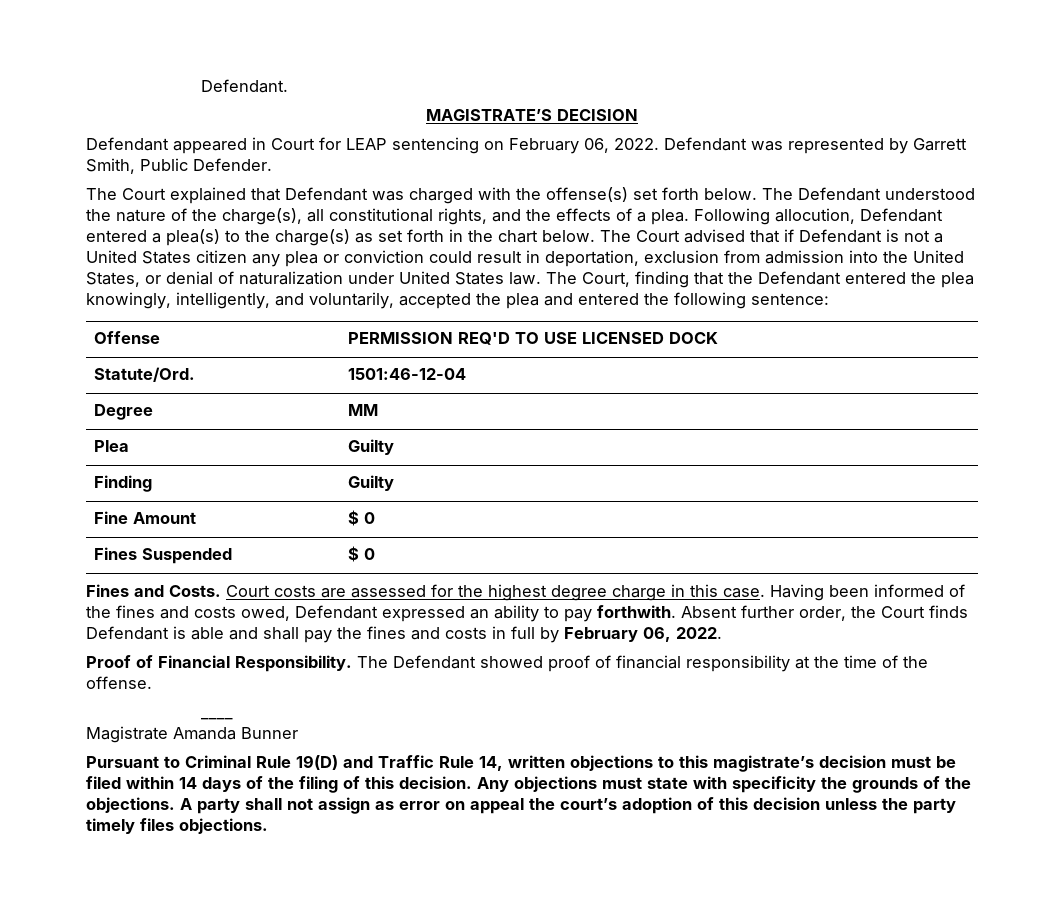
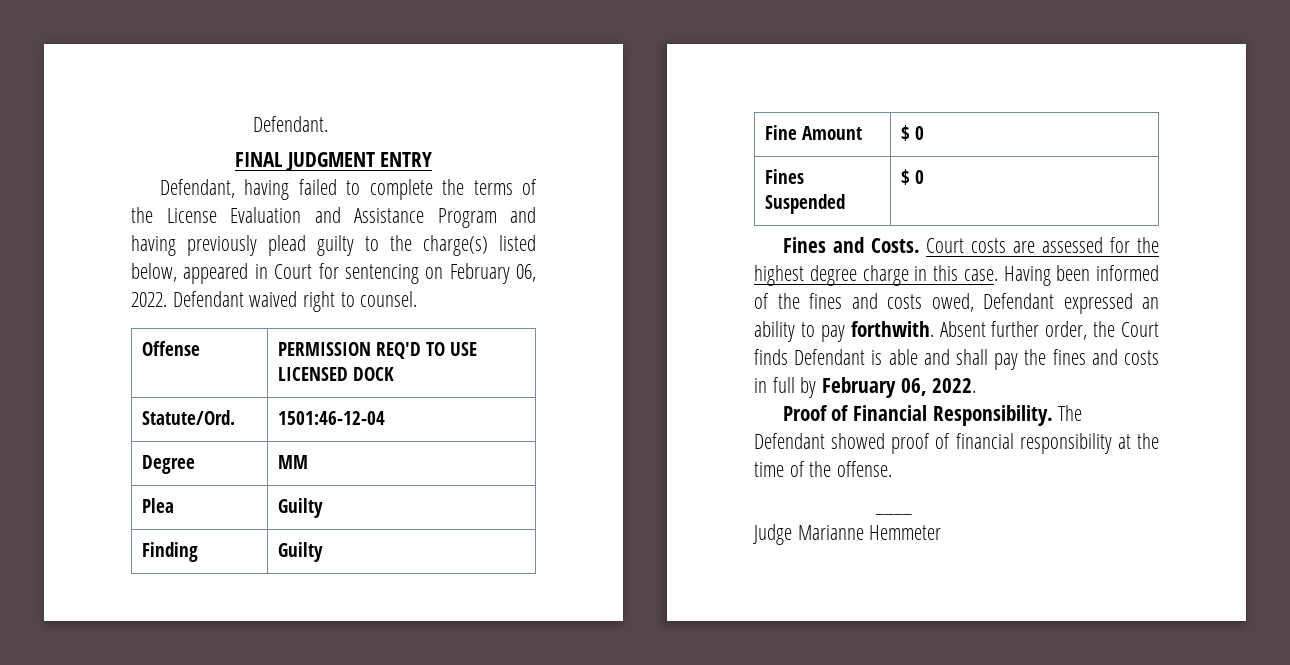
- MAGISTRATE’S DECISION
- Defendant appeared in Court for LEAP sentencing on February 06, 2022.
+ FINAL JUDGMENT ENTRY
+ Defendant, having failed to complete the terms of the License Evaluation and Assistance Program and having previously plead guilty to the charge(s) listed below, appeared in Court for sentencing on February 06, 2022.
- Defendant was represented by Garrett Smith, Public Defender.
- The Court explained that Defendant was charged with the offense(s) set forth below. The Defendant understood the nature of the charge(s), all constitutional rights, and the effects of a plea. Following allocution, Defendant entered a plea(s) to the charge(s) as set forth in the chart below. The Court advised that if Defendant is not a United States citizen any plea or conviction could result in deportation, exclusion from admission into the United States, or denial of naturalization under United States law. The Court, finding that the Defendant entered the plea knowingly, intelligently, and voluntarily, accepted the plea and entered the following sentence:
+ Defendant waived right to counsel.
- Magistrate Amanda Bunner
- Pursuant to Criminal Rule 19(D) and Traffic Rule 14, written objections to this magistrate’s decision must be filed within 14 days of the filing of this decision. Any objections must state with specificity the grounds of the objections. A party shall not assign as error on appeal the court’s adoption of this decision unless the party timely files objections.
+ Judge Marianne Hemmeter

